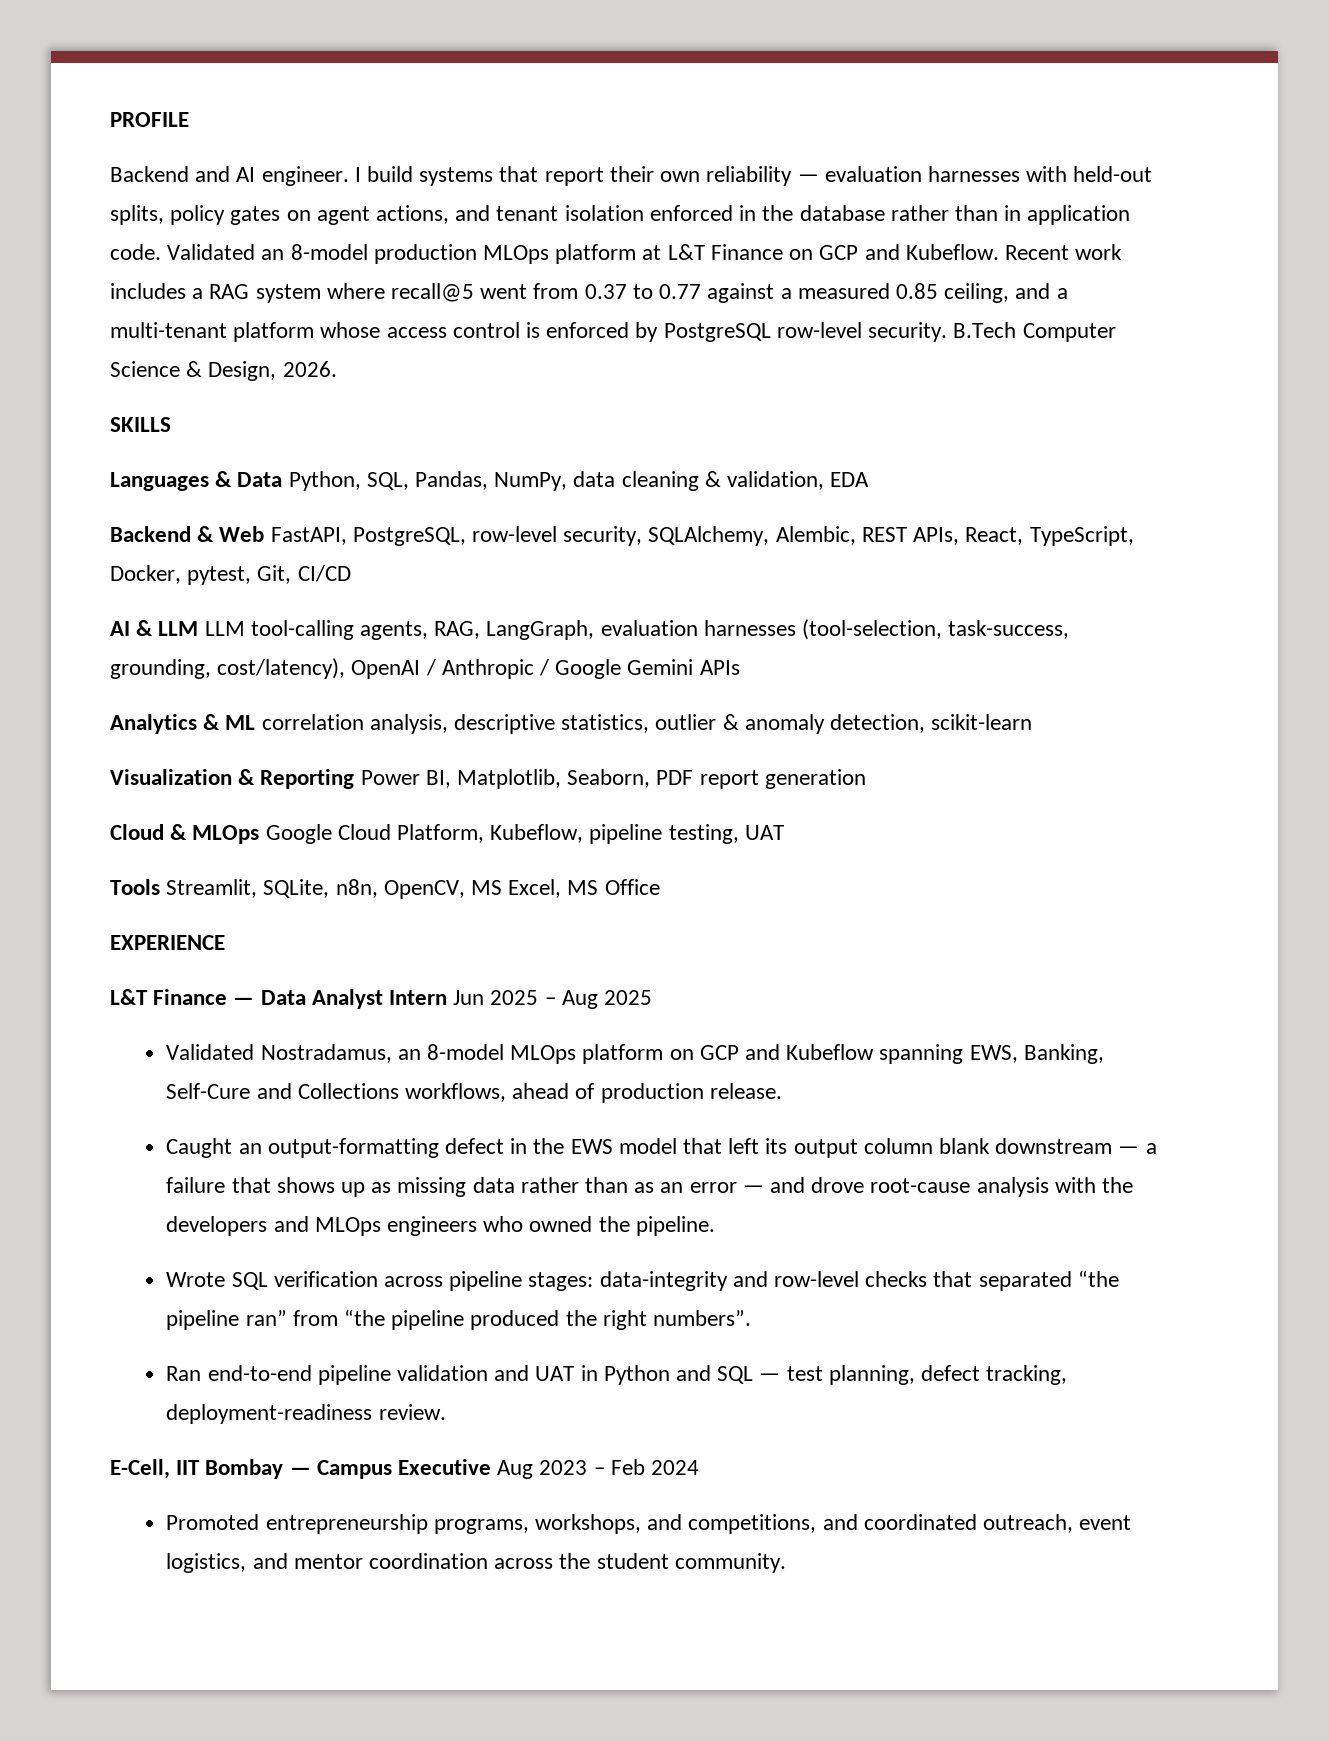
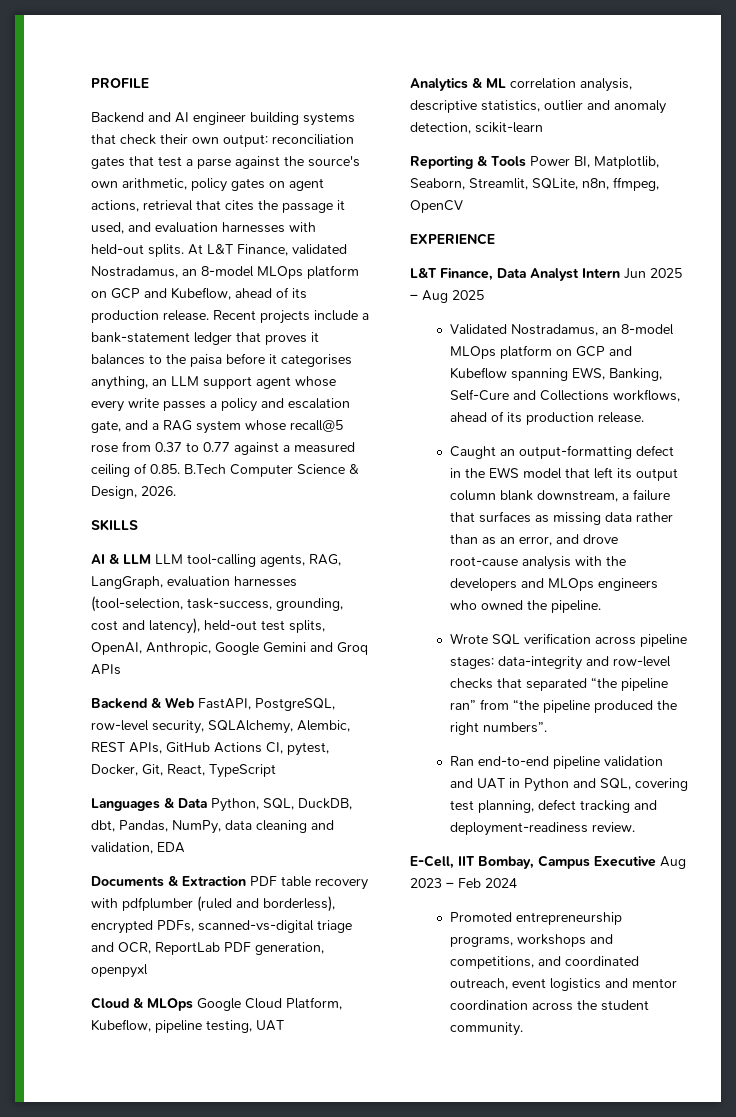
- Backend and AI engineer. I build systems that report their own reliability — evaluation harnesses with held-out splits, policy gates on agent actions, and tenant isolation enforced in the database rather than in application code. Validated an 8-model production MLOps platform at L&T Finance on GCP and Kubeflow. Recent work includes a RAG system where recall@5 went from 0.37 to 0.77 against a measured 0.85 ceiling, and a multi-tenant platform whose access control is enforced by PostgreSQL row-level security. B.Tech Computer Science & Design, 2026.
+ Backend and AI engineer building systems that check their own output: reconciliation gates that test a parse against the source's own arithmetic, policy gates on agent actions, retrieval that cites the passage it used, and evaluation harnesses with held-out splits. At L&T Finance, validated Nostradamus, an 8-model MLOps platform on GCP and Kubeflow, ahead of its production release. Recent projects include a bank-statement ledger that proves it balances to the paisa before it categorises anything, an LLM support agent whose every write passes a policy and escalation gate, and a RAG system whose recall@5 rose from 0.37 to 0.77 against a measured ceiling of 0.85. B.Tech Computer Science & Design, 2026.
- Languages & Data Python, SQL, Pandas, NumPy, data cleaning & validation, EDA
- Backend & Web FastAPI, PostgreSQL, row-level security, SQLAlchemy, Alembic, REST APIs, React, TypeScript, Docker, pytest, Git, CI/CD
- AI & LLM LLM tool-calling agents, RAG, LangGraph, evaluation harnesses (tool-selection, task-success, grounding, cost/latency), OpenAI / Anthropic / Google Gemini APIs
- Analytics & ML correlation analysis, descriptive statistics, outlier & anomaly detection, scikit-learn
- Visualization & Reporting Power BI, Matplotlib, Seaborn, PDF report generation
+ AI & LLM LLM tool-calling agents, RAG, LangGraph, evaluation harnesses (tool-selection, task-success, grounding, cost and latency), held-out test splits, OpenAI, Anthropic, Google Gemini and Groq APIs
+ Backend & Web FastAPI, PostgreSQL, row-level security, SQLAlchemy, Alembic, REST APIs, GitHub Actions CI, pytest, Docker, Git, React, TypeScript
+ Languages & Data Python, SQL, DuckDB, dbt, Pandas, NumPy, data cleaning and validation, EDA
+ Documents & Extraction PDF table recovery with pdfplumber (ruled and borderless), encrypted PDFs, scanned-vs-digital triage and OCR, ReportLab PDF generation, openpyxl
- Tools Streamlit, SQLite, n8n, OpenCV, MS Excel, MS Office
+ Analytics & ML correlation analysis, descriptive statistics, outlier and anomaly detection, scikit-learn
+ Reporting & Tools Power BI, Matplotlib, Seaborn, Streamlit, SQLite, n8n, ffmpeg, OpenCV
- L&T Finance — Data Analyst Intern Jun 2025 – Aug 2025
+ L&T Finance, Data Analyst Intern Jun 2025 – Aug 2025
- Validated Nostradamus, an 8-model MLOps platform on GCP and Kubeflow spanning EWS, Banking, Self-Cure and Collections workflows, ahead of production release.
+ Validated Nostradamus, an 8-model MLOps platform on GCP and Kubeflow spanning EWS, Banking, Self-Cure and Collections workflows, ahead of its production release.
- Caught an output-formatting defect in the EWS model that left its output column blank downstream — a failure that shows up as missing data rather than as an error — and drove root-cause analysis with the developers and MLOps engineers who owned the pipeline.
+ Caught an output-formatting defect in the EWS model that left its output column blank downstream, a failure that surfaces as missing data rather than as an error, and drove root-cause analysis with the developers and MLOps engineers who owned the pipeline.
- Ran end-to-end pipeline validation and UAT in Python and SQL — test planning, defect tracking, deployment-readiness review.
+ Ran end-to-end pipeline validation and UAT in Python and SQL, covering test planning, defect tracking and deployment-readiness review.
- E-Cell, IIT Bombay — Campus Executive Aug 2023 – Feb 2024
+ E-Cell, IIT Bombay, Campus Executive Aug 2023 – Feb 2024
- Promoted entrepreneurship programs, workshops, and competitions, and coordinated outreach, event logistics, and mentor coordination across the student community.
+ Promoted entrepreneurship programs, workshops and competitions, and coordinated outreach, event logistics and mentor coordination across the student community.

